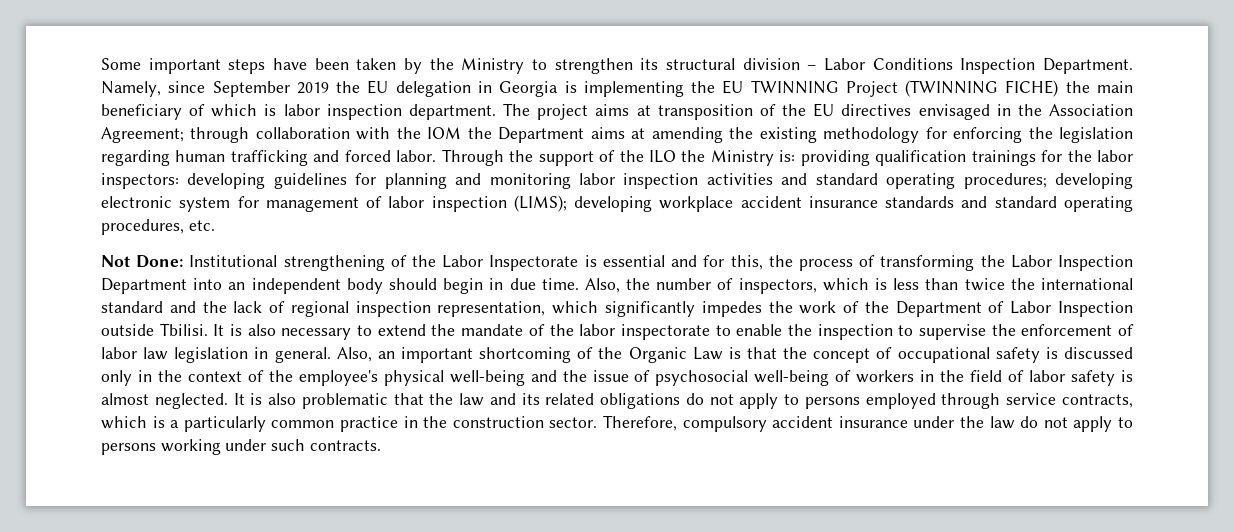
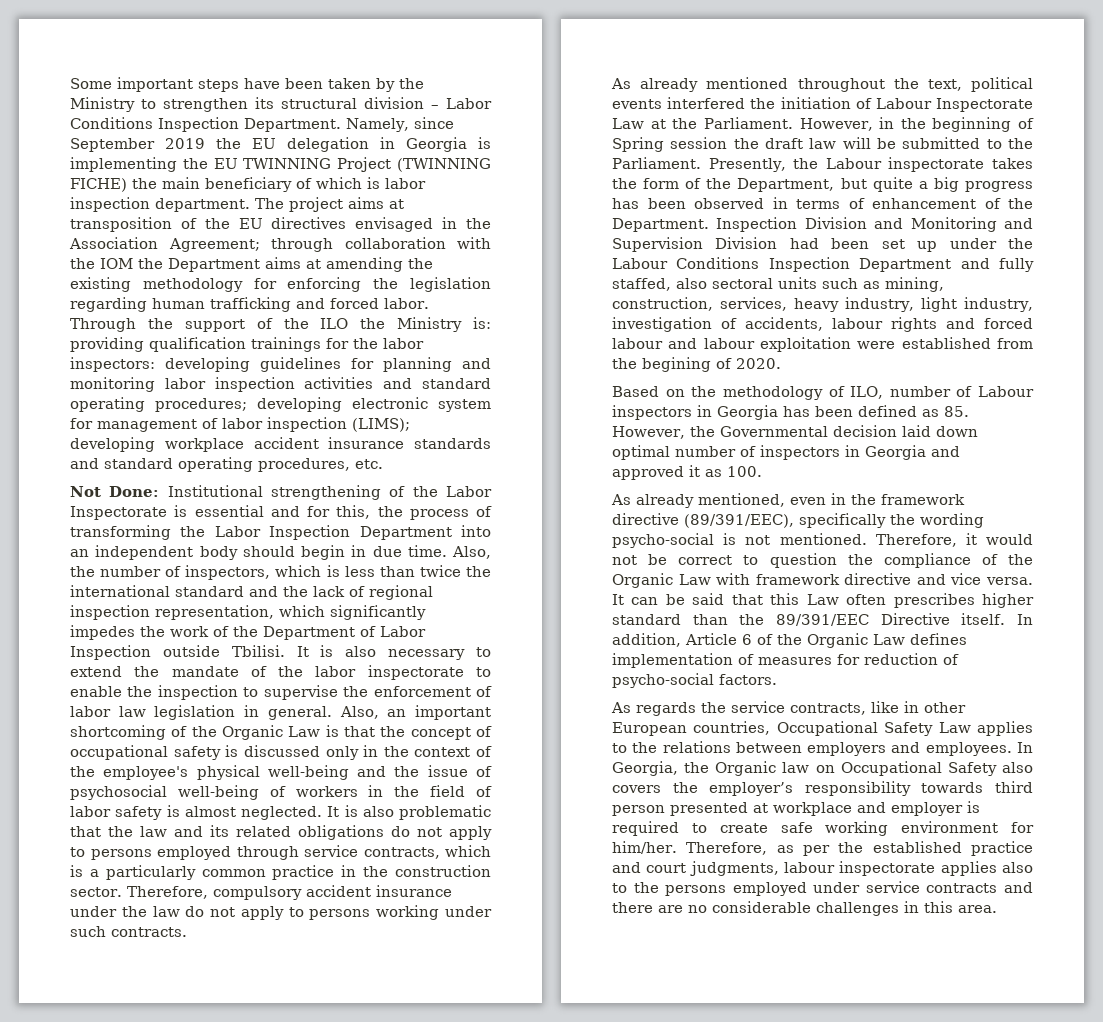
+ As already mentioned throughout the text, political events interfered the initiation of Labour Inspectorate Law at the Parliament. However, in the beginning of Spring session the draft law will be submitted to the Parliament. Presently, the Labour inspectorate takes the form of the Department, but quite a big progress has been observed in terms of enhancement of the Department. Inspection Division and Monitoring and Supervision Division had been set up under the Labour Conditions Inspection Department and fully staffed, also sectoral units such as mining, construction, services, heavy industry, light industry, investigation of accidents, labour rights and forced labour and labour exploitation were established from the begining of 2020.
+ Based on the methodology of ILO, number of Labour inspectors in Georgia has been defined as 85. However, the Governmental decision laid down optimal number of inspectors in Georgia and approved it as 100.
+ As already mentioned, even in the framework directive (89/391/EEC), specifically the wording psycho-social is not mentioned. Therefore, it would not be correct to question the compliance of the Organic Law with framework directive and vice versa. It can be said that this Law often prescribes higher standard than the 89/391/EEC Directive itself. In addition, Article 6 of the Organic Law defines implementation of measures for reduction of psycho-social factors.
+ As regards the service contracts, like in other European countries, Occupational Safety Law applies to the relations between employers and employees. In Georgia, the Organic law on Occupational Safety also covers the employer’s responsibility towards third person presented at workplace and employer is required to create safe working environment for him/her. Therefore, as per the established practice and court judgments, labour inspectorate applies also to the persons employed under service contracts and there are no considerable challenges in this area.

